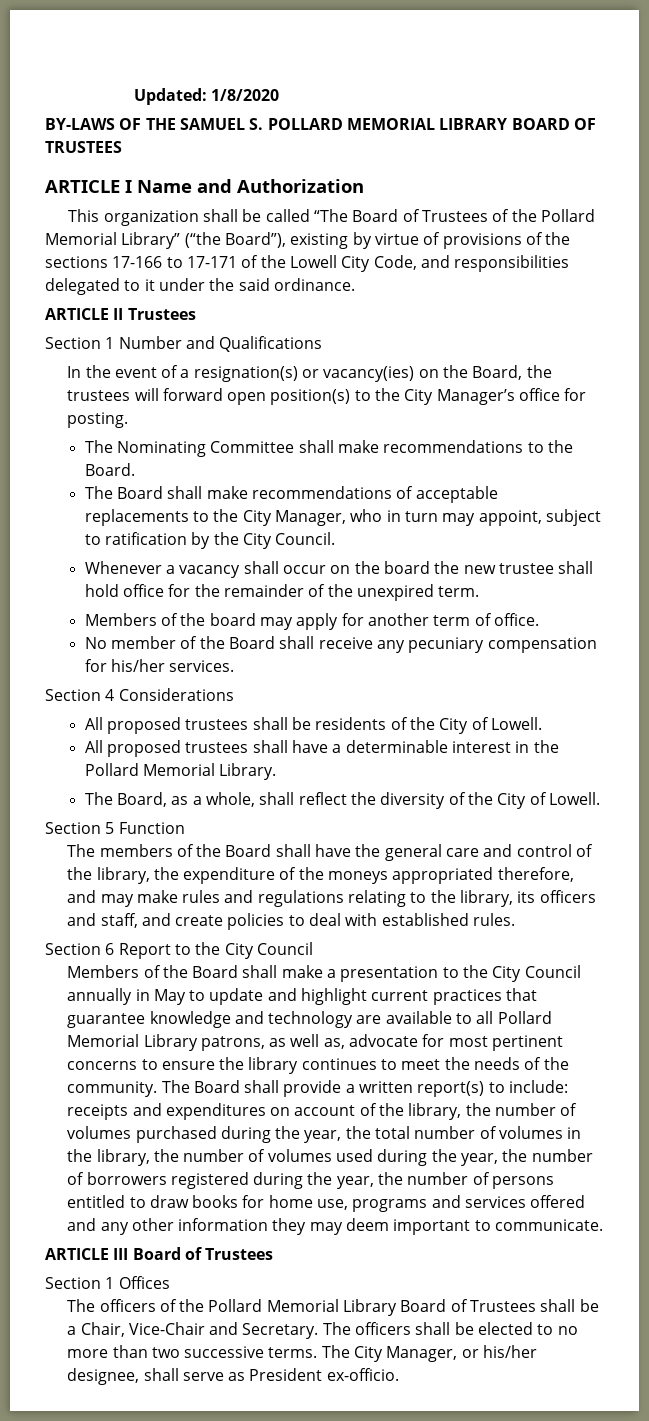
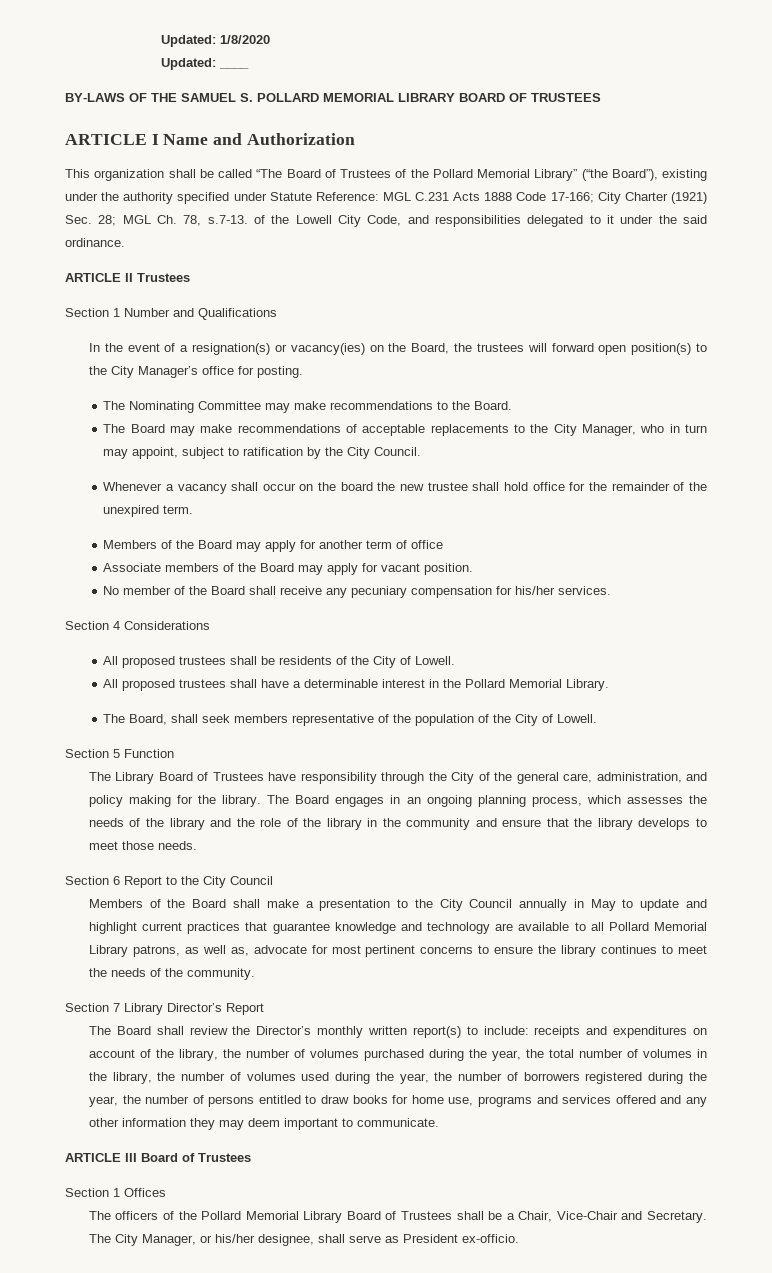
+ Updated: ____
- This organization shall be called “The Board of Trustees of the Pollard Memorial Library” (“the Board”), existing by virtue of provisions of the sections 17-166 to 17-171 of the Lowell City Code, and responsibilities delegated to it under the said ordinance.
+ This organization shall be called “The Board of Trustees of the Pollard Memorial Library” (“the Board”), existing under the authority specified under Statute Reference: MGL C.231 Acts 1888 Code 17-166; City Charter (1921) Sec. 28; MGL Ch. 78, s.7-13. of the Lowell City Code, and responsibilities delegated to it under the said ordinance.
- The Nominating Committee shall make recommendations to the Board.
+ The Nominating Committee may make recommendations to the Board.
- The Board shall make recommendations of acceptable replacements to the City Manager, who in turn may appoint, subject to ratification by the City Council.
+ The Board may make recommendations of acceptable replacements to the City Manager, who in turn may appoint, subject to ratification by the City Council.
- Members of the board may apply for another term of office.
+ Members of the Board may apply for another term of office
+ Associate members of the Board may apply for vacant position.
- The Board, as a whole, shall reflect the diversity of the City of Lowell.
+ The Board, shall seek members representative of the population of the City of Lowell.
- The members of the Board shall have the general care and control of the library, the expenditure of the moneys appropriated therefore, and may make rules and regulations relating to the library, its officers and staff, and create policies to deal with established rules.
+ The Library Board of Trustees have responsibility through the City of the general care, administration, and policy making for the library. The Board engages in an ongoing planning process, which assesses the needs of the library and the role of the library in the community and ensure that the library develops to meet those needs.
- Members of the Board shall make a presentation to the City Council annually in May to update and highlight current practices that guarantee knowledge and technology are available to all Pollard Memorial Library patrons, as well as, advocate for most pertinent concerns to ensure the library continues to meet the needs of the community. The Board shall provide a written report(s) to include:
+ Members of the Board shall make a presentation to the City Council annually in May to update and highlight current practices that guarantee knowledge and technology are available to all Pollard Memorial Library patrons, as well as, advocate for most pertinent concerns to ensure the library continues to meet the needs of the community.
+ Section 7 Library Director’s Report
+ The Board shall review the Director’s monthly written report(s) to include:
- The officers shall be elected to no more than two successive terms. The City Manager, or his/her designee, shall serve as President ex-officio.
+ The City Manager, or his/her designee, shall serve as President ex-officio.

